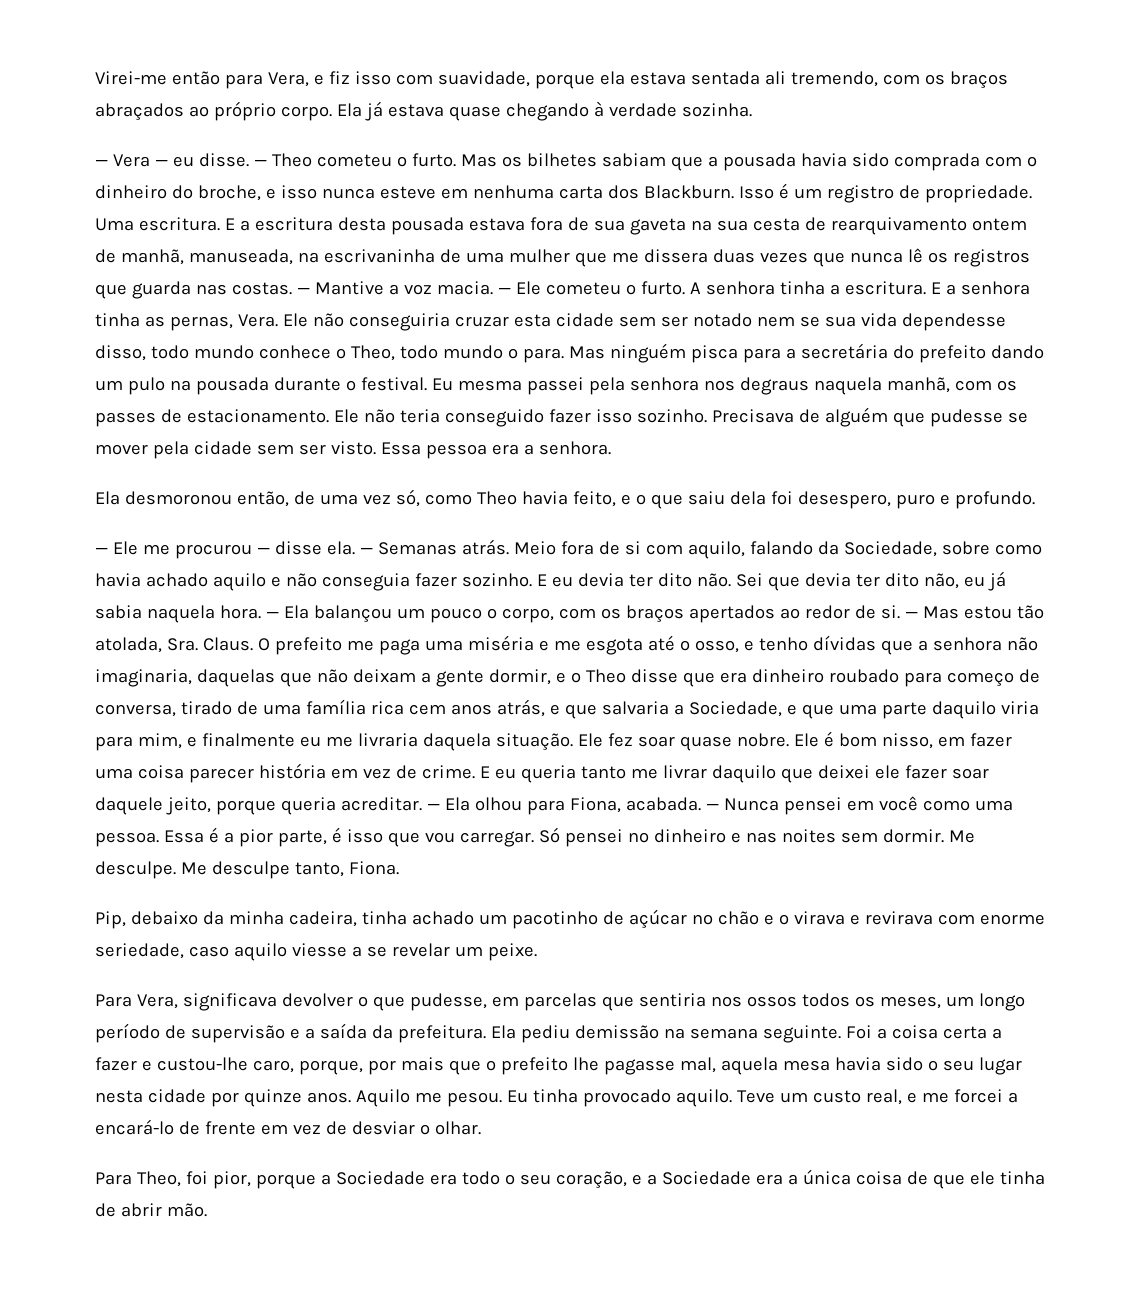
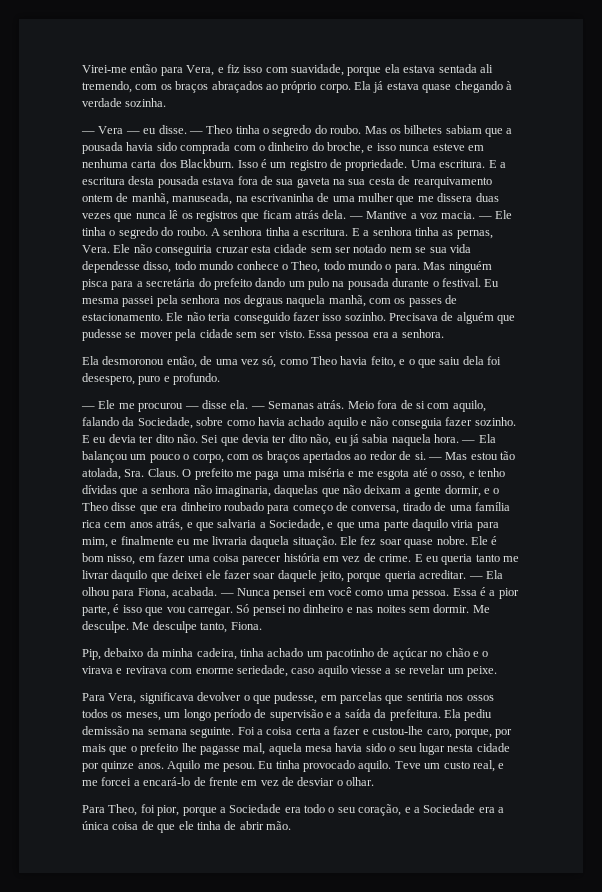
- — Theo cometeu o furto.
+ — Theo tinha o segredo do roubo.
- E a escritura desta pousada estava fora de sua gaveta na sua cesta de rearquivamento ontem de manhã, manuseada, na escrivaninha de uma mulher que me dissera duas vezes que nunca lê os registros que guarda nas costas.
+ E a escritura desta pousada estava fora de sua gaveta na sua cesta de rearquivamento ontem de manhã, manuseada, na escrivaninha de uma mulher que me dissera duas vezes que nunca lê os registros que ficam atrás dela.
- — Ele cometeu o furto.
+ — Ele tinha o segredo do roubo.

